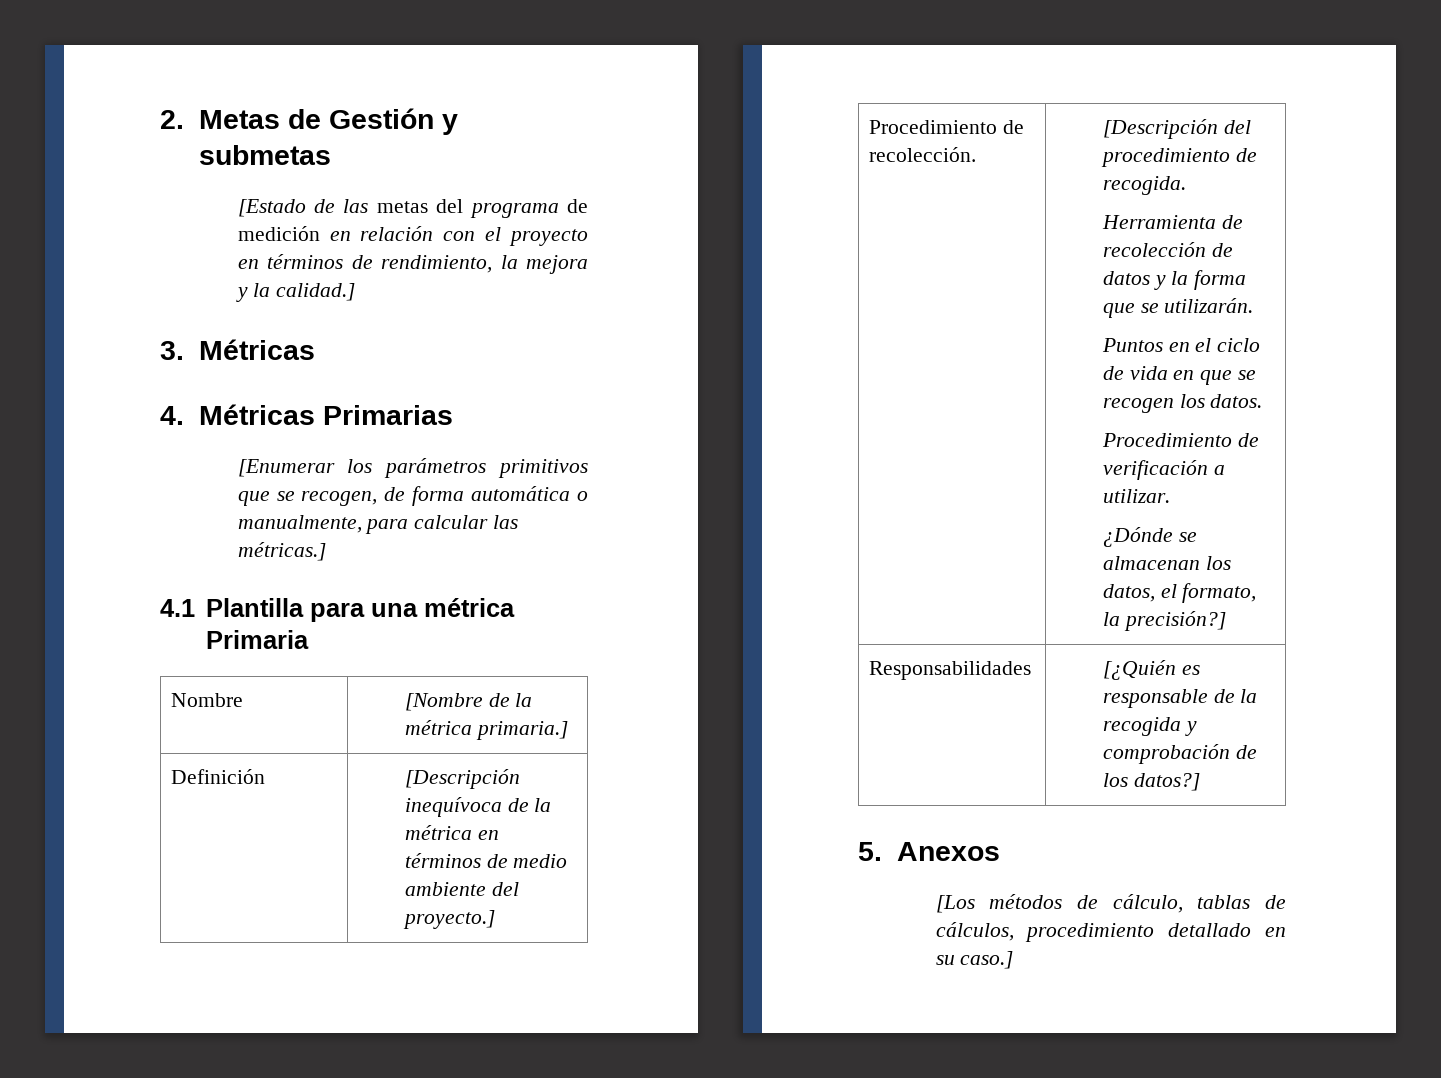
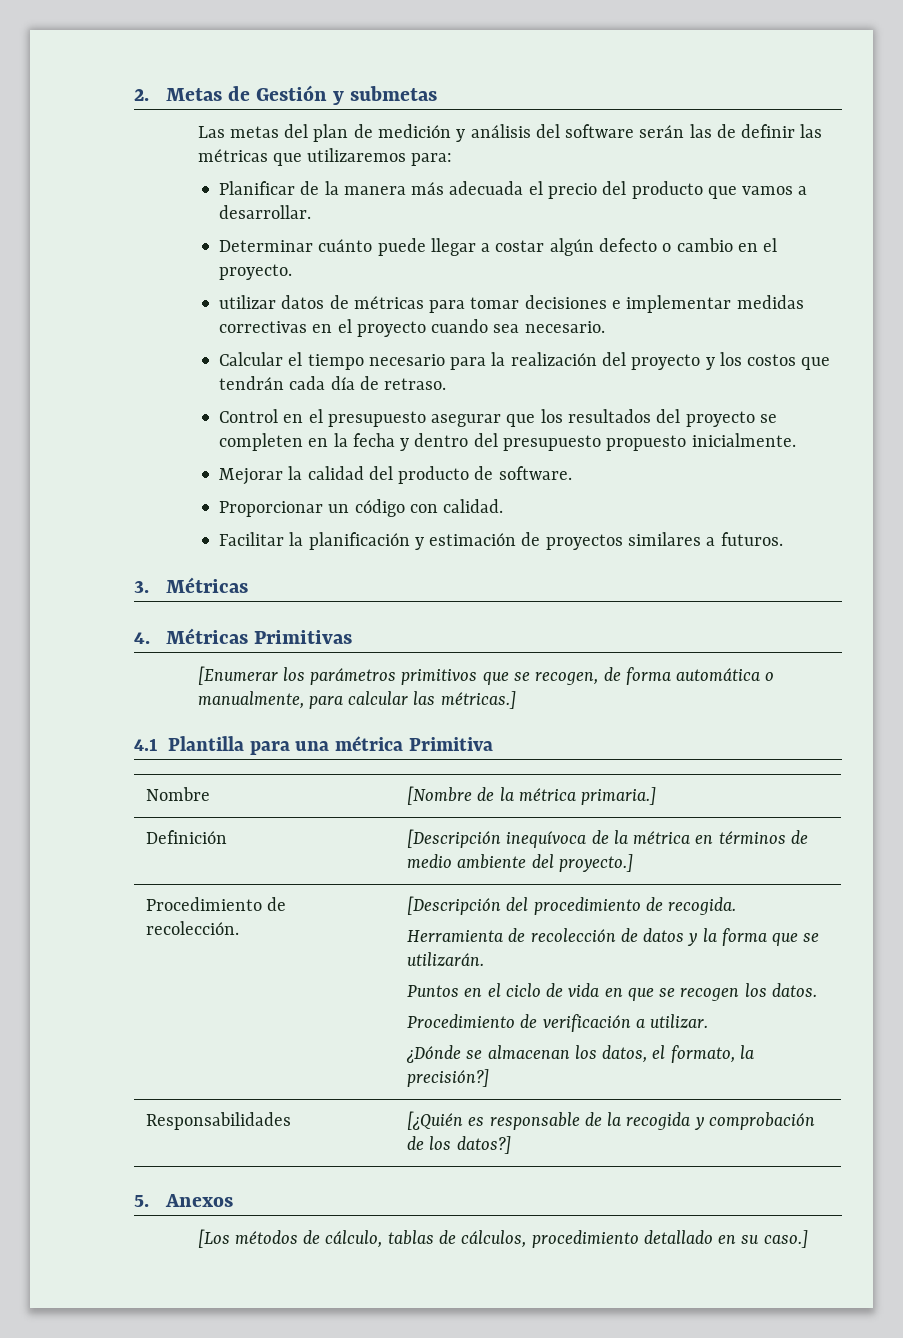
- [Estado de las metas del programa de medición en relación con el proyecto en términos de rendimiento, la mejora y la calidad.]
+ Las metas del plan de medición y análisis del software serán las de definir las métricas que utilizaremos para:
+ Planificar de la manera más adecuada el precio del producto que vamos a desarrollar.
+ Determinar cuánto puede llegar a costar algún defecto o cambio en el proyecto.
+ utilizar datos de métricas para tomar decisiones e implementar medidas correctivas en el proyecto cuando sea necesario.
+ Calcular el tiempo necesario para la realización del proyecto y los costos que tendrán cada día de retraso.
+ Control en el presupuesto asegurar que los resultados del proyecto se completen en la fecha y dentro del presupuesto propuesto inicialmente.
+ Mejorar la calidad del producto de software.
+ Proporcionar un código con calidad.
+ Facilitar la planificación y estimación de proyectos similares a futuros.
- 4. Métricas Primarias
+ 4. Métricas Primitivas
- 4.1 Plantilla para una métrica Primaria
+ 4.1 Plantilla para una métrica Primitiva

